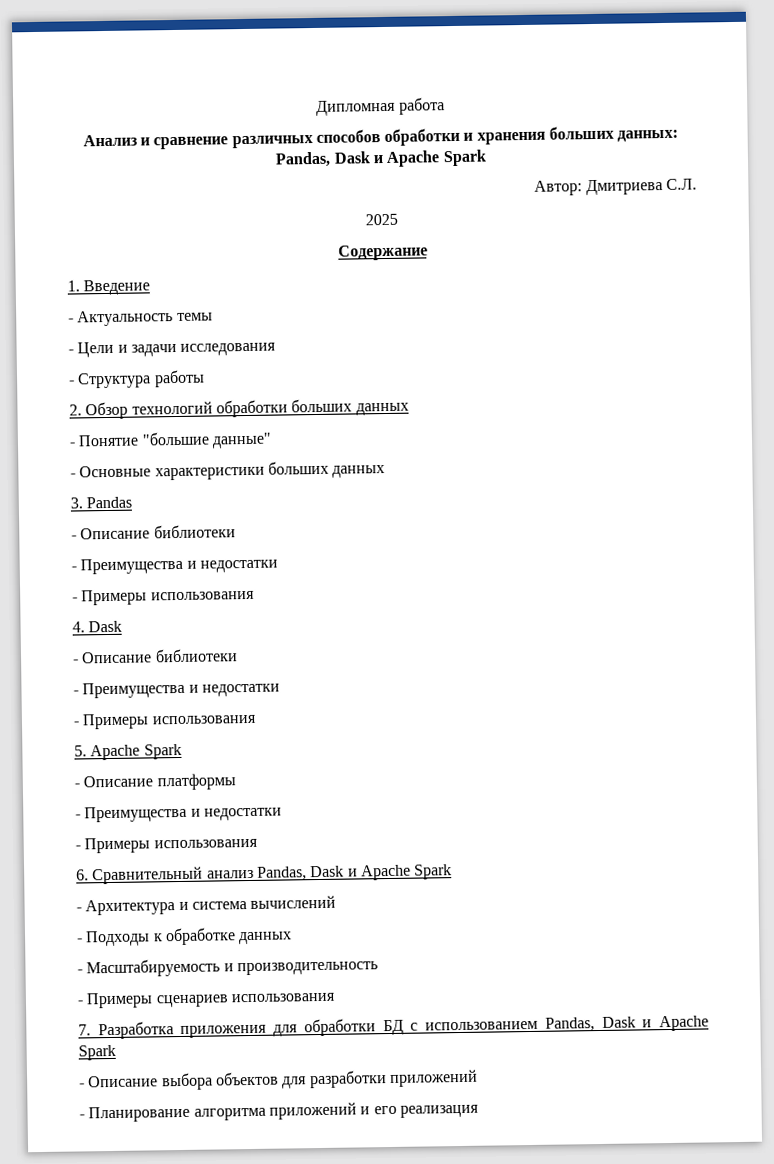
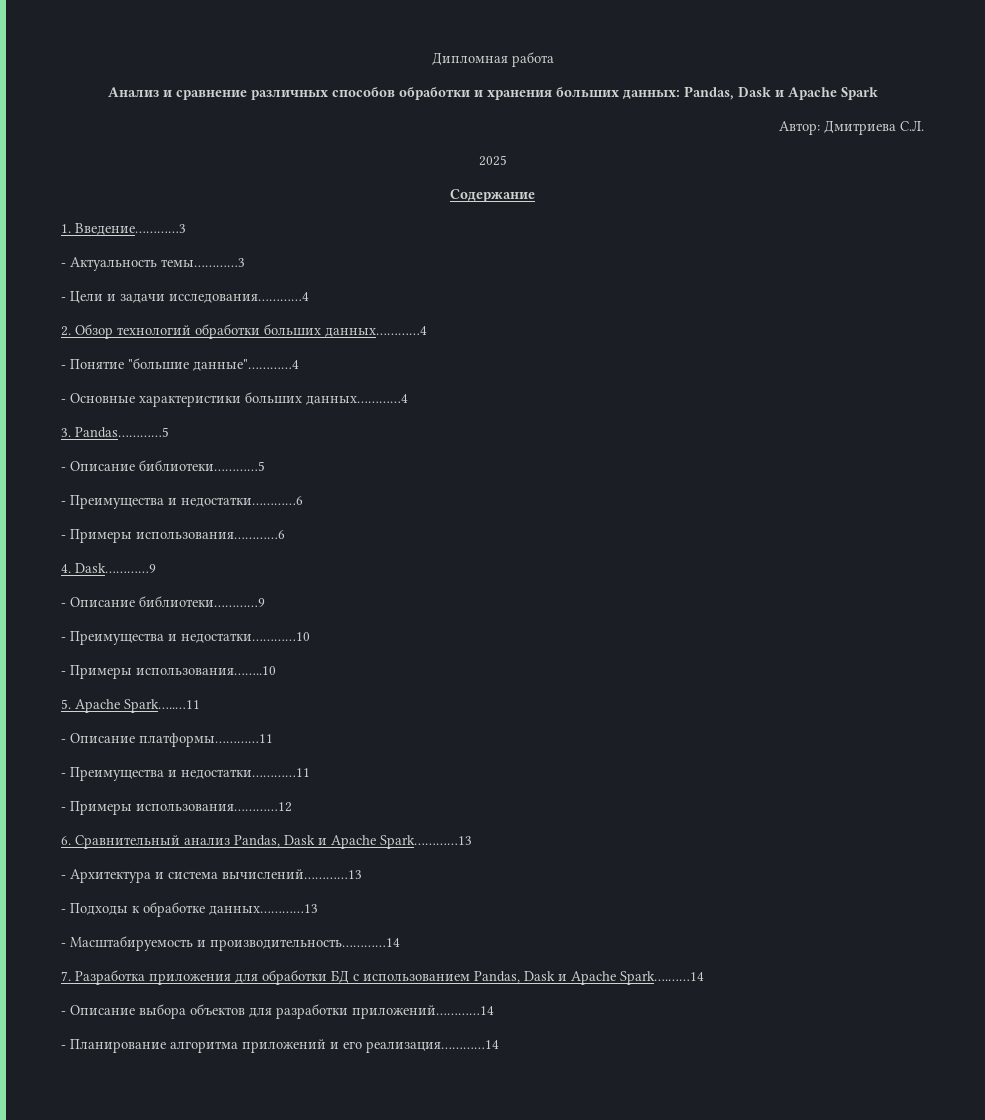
- 1. Введение
+ 1. Введение…………3
- - Актуальность темы
+ - Актуальность темы…………3
- - Цели и задачи исследования
- - Структура работы
+ - Цели и задачи исследования…………4
- 2. Обзор технологий обработки больших данных
+ 2. Обзор технологий обработки больших данных…………4
- - Понятие "большие данные"
+ - Понятие "большие данные"…………4
- - Основные характеристики больших данных
+ - Основные характеристики больших данных…………4
- 3. Pandas
- - Описание библиотеки
- - Преимущества и недостатки
- - Примеры использования
+ 3. Pandas…………5
+ - Описание библиотеки…………5
+ - Преимущества и недостатки…………6
+ - Примеры использования…………6
- 4. Dask
- - Описание библиотеки
- - Преимущества и недостатки
- - Примеры использования
+ 4. Dask…………9
+ - Описание библиотеки…………9
+ - Преимущества и недостатки…………10
+ - Примеры использования……..10
- 5. Apache Spark
- - Описание платформы
- - Преимущества и недостатки
- - Примеры использования
+ 5. Apache Spark…..…11
+ - Описание платформы…………11
+ - Преимущества и недостатки…………11
+ - Примеры использования…………12
- 6. Сравнительный анализ Pandas, Dask и Apache Spark
+ 6. Сравнительный анализ Pandas, Dask и Apache Spark…………13
- - Архитектура и система вычислений
+ - Архитектура и система вычислений…………13
- - Подходы к обработке данных
+ - Подходы к обработке данных…………13
- - Масштабируемость и производительность
- - Примеры сценариев использования
+ - Масштабируемость и производительность…………14
- 7. Разработка приложения для обработки БД с использованием Pandas, Dask и Apache Spark
+ 7. Разработка приложения для обработки БД с использованием Pandas, Dask и Apache Spark….……14
- - Описание выбора объектов для разработки приложений
+ - Описание выбора объектов для разработки приложений…………14
- - Планирование алгоритма приложений и его реализация
+ - Планирование алгоритма приложений и его реализация…………14

